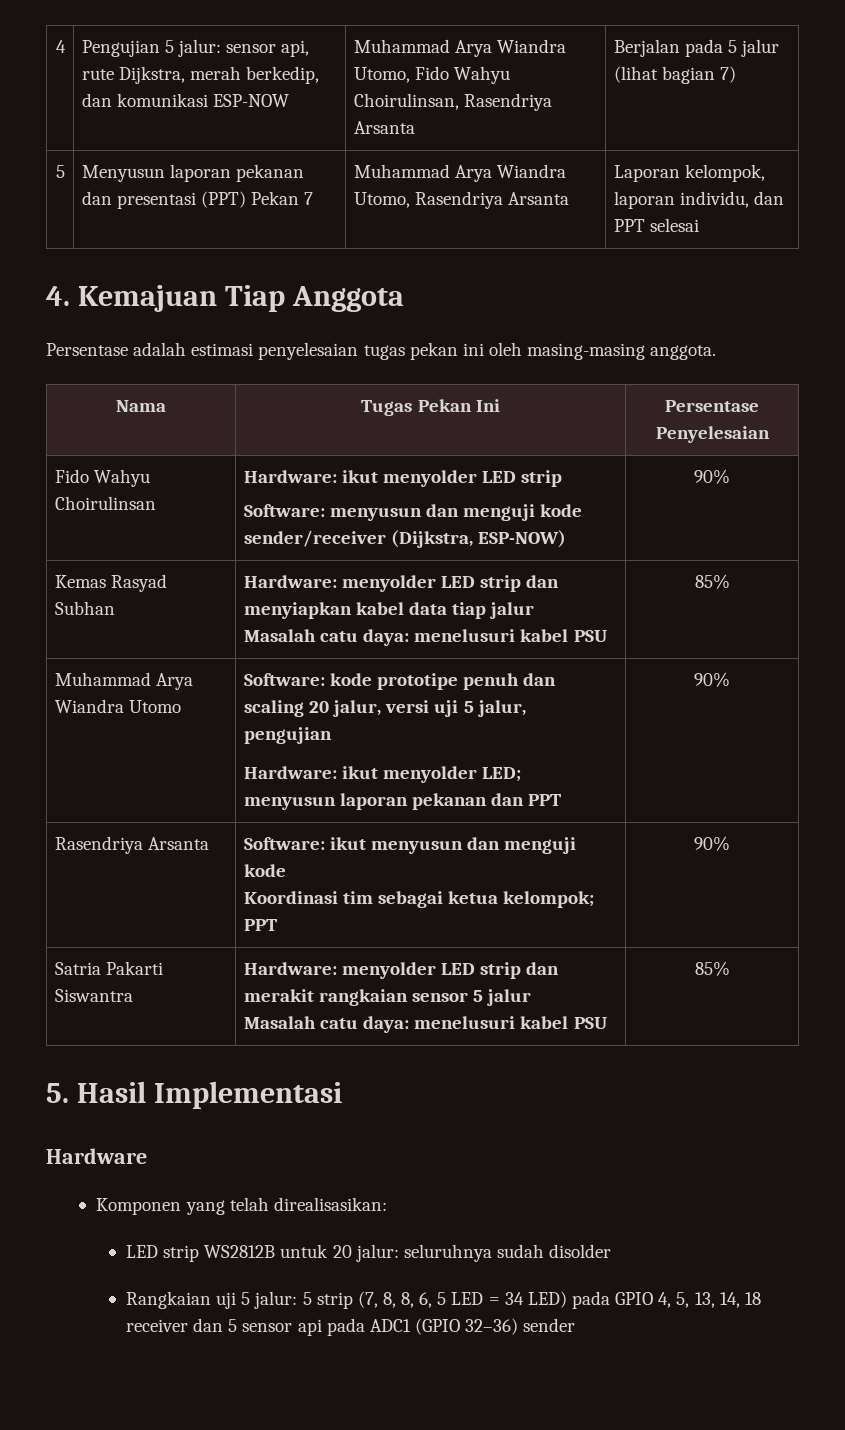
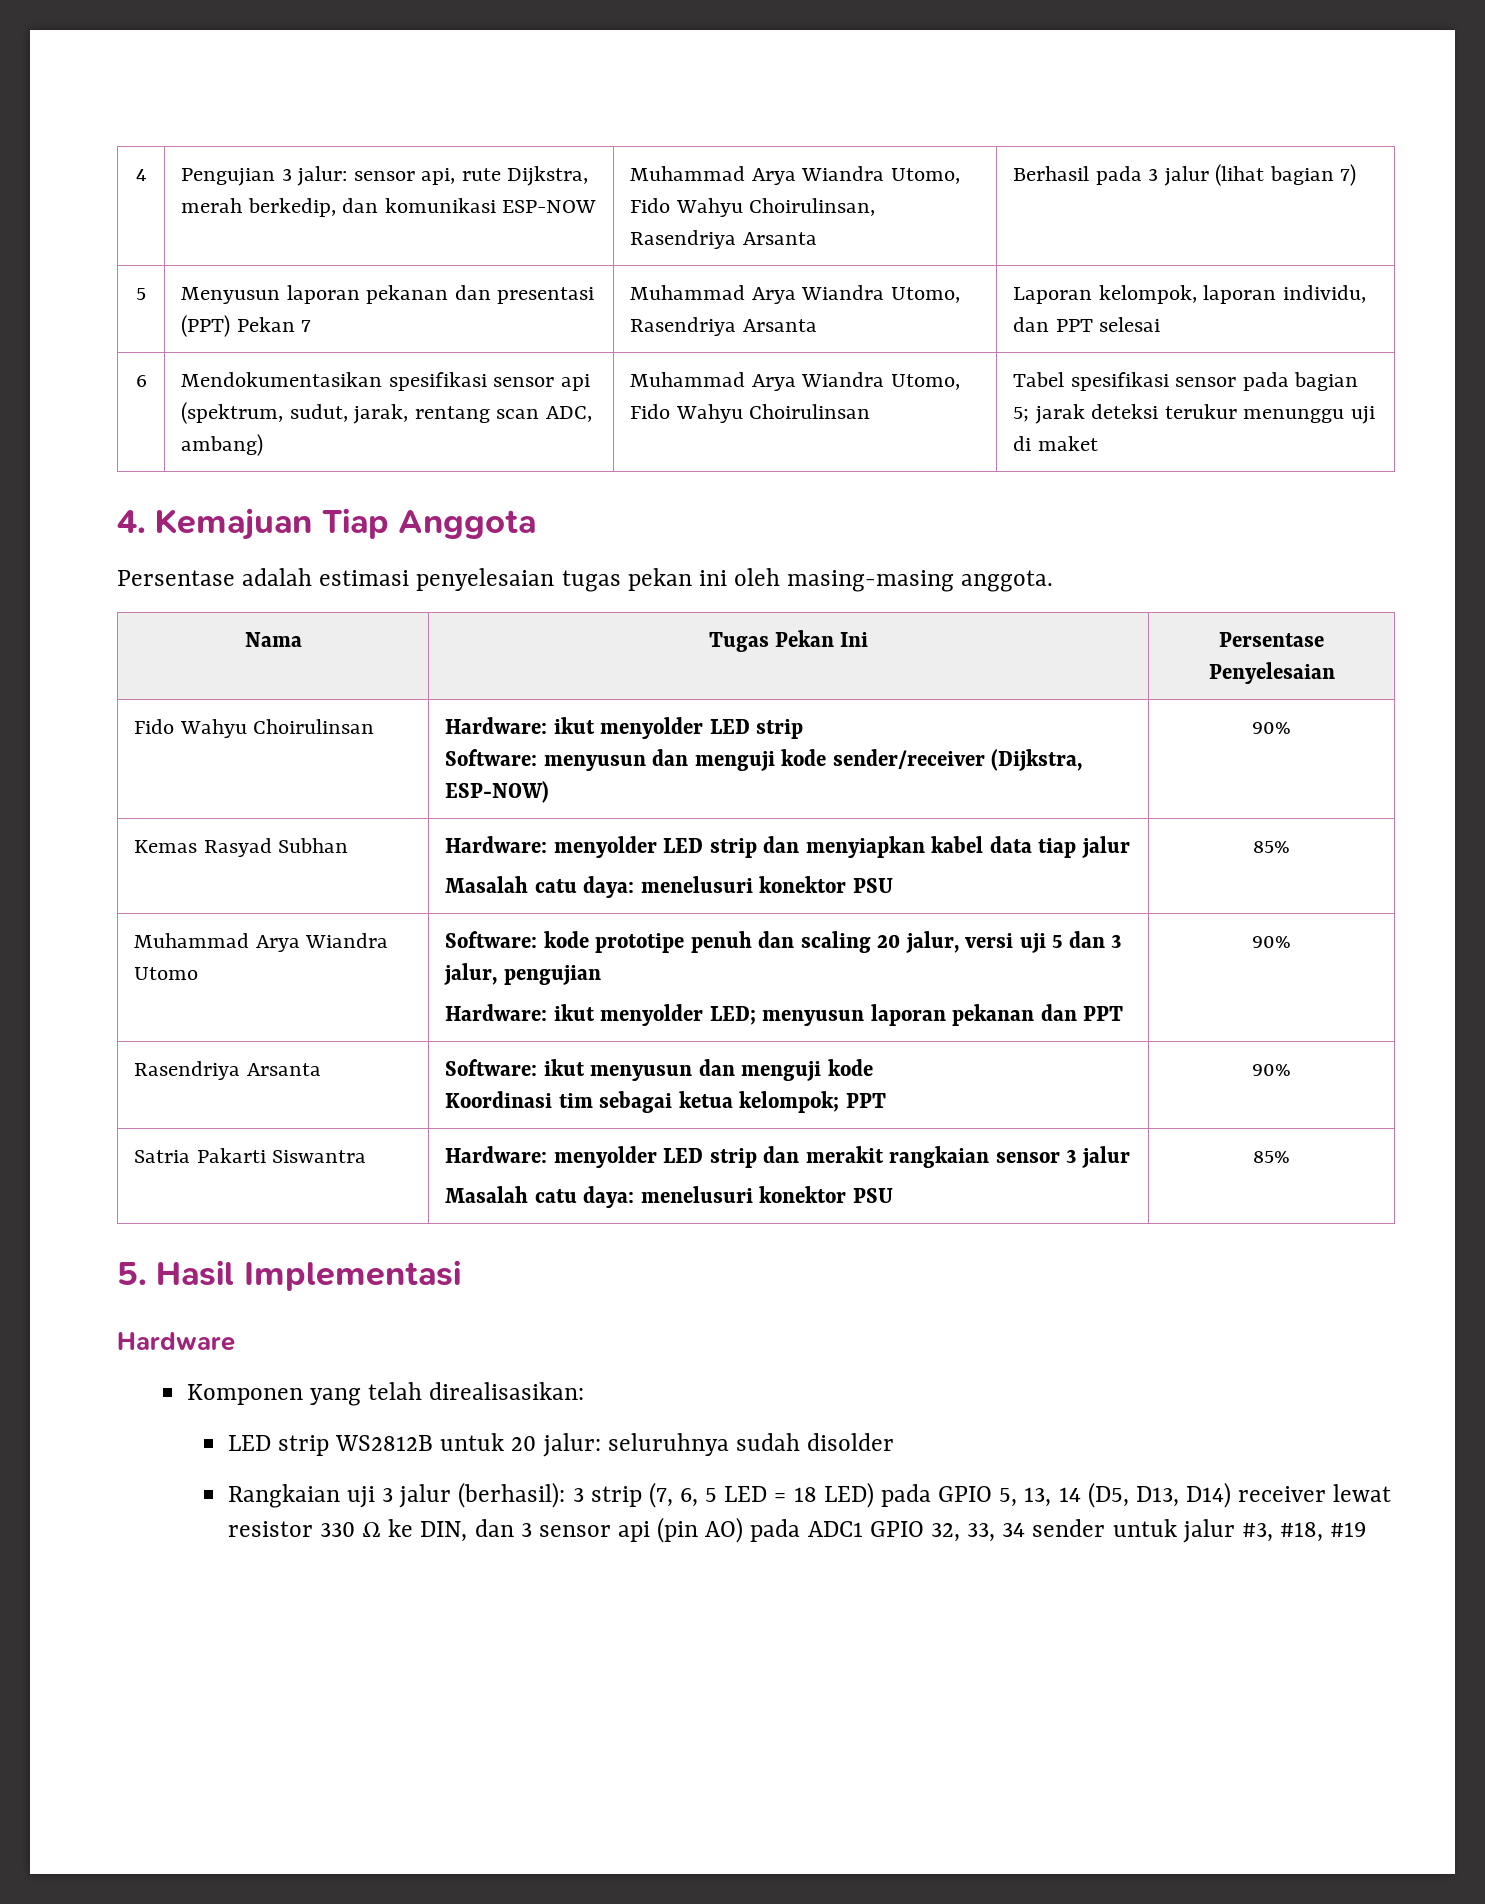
- 4 | Pengujian 5 jalur: sensor api, rute Dijkstra, merah berkedip, dan komunikasi ESP-NOW | Muhammad Arya Wiandra Utomo, Fido Wahyu Choirulinsan, Rasendriya Arsanta | Berjalan pada 5 jalur (lihat bagian 7)
+ 4 | Pengujian 3 jalur: sensor api, rute Dijkstra, merah berkedip, dan komunikasi ESP-NOW | Muhammad Arya Wiandra Utomo, Fido Wahyu Choirulinsan, Rasendriya Arsanta | Berhasil pada 3 jalur (lihat bagian 7)
+ 6 | Mendokumentasikan spesifikasi sensor api (spektrum, sudut, jarak, rentang scan ADC, ambang) | Muhammad Arya Wiandra Utomo, Fido Wahyu Choirulinsan | Tabel spesifikasi sensor pada bagian 5; jarak deteksi terukur menunggu uji di maket
  Kemas Rasyad Subhan | Hardware: menyolder LED strip dan menyiapkan kabel data tiap jalur
- Masalah catu daya: menelusuri kabel PSU | 85%
+ Masalah catu daya: menelusuri konektor PSU | 85%
- Muhammad Arya Wiandra Utomo | Software: kode prototipe penuh dan scaling 20 jalur, versi uji 5 jalur, pengujian
+ Muhammad Arya Wiandra Utomo | Software: kode prototipe penuh dan scaling 20 jalur, versi uji 5 dan 3 jalur, pengujian
- Satria Pakarti Siswantra | Hardware: menyolder LED strip dan merakit rangkaian sensor 5 jalur
- Masalah catu daya: menelusuri kabel PSU | 85%
+ Satria Pakarti Siswantra | Hardware: menyolder LED strip dan merakit rangkaian sensor 3 jalur
+ Masalah catu daya: menelusuri konektor PSU | 85%
- Rangkaian uji 5 jalur: 5 strip (7, 8, 8, 6, 5 LED = 34 LED) pada GPIO 4, 5, 13, 14, 18 receiver dan 5 sensor api pada ADC1 (GPIO 32–36) sender
+ Rangkaian uji 3 jalur (berhasil): 3 strip (7, 6, 5 LED = 18 LED) pada GPIO 5, 13, 14 (D5, D13, D14) receiver lewat resistor 330 Ω ke DIN, dan 3 sensor api (pin AO) pada ADC1 GPIO 32, 33, 34 sender untuk jalur #3, #18, #19

